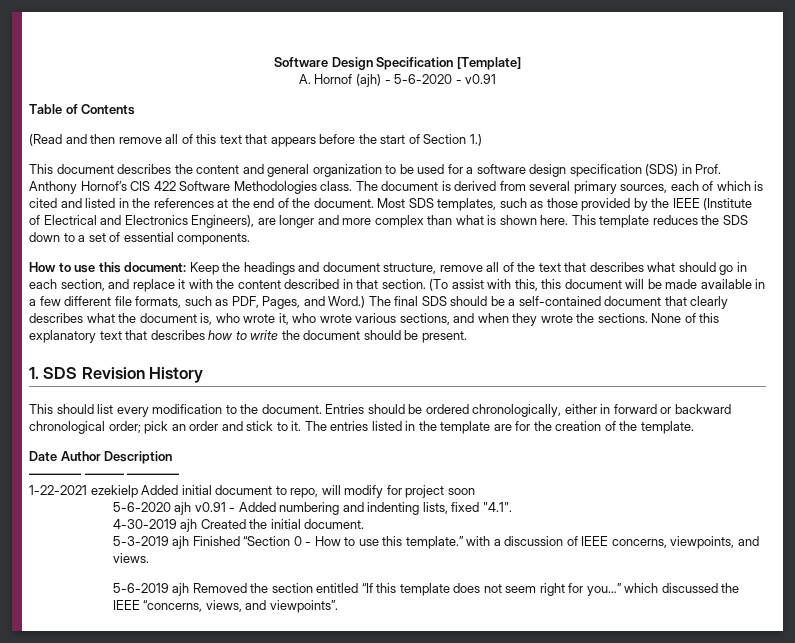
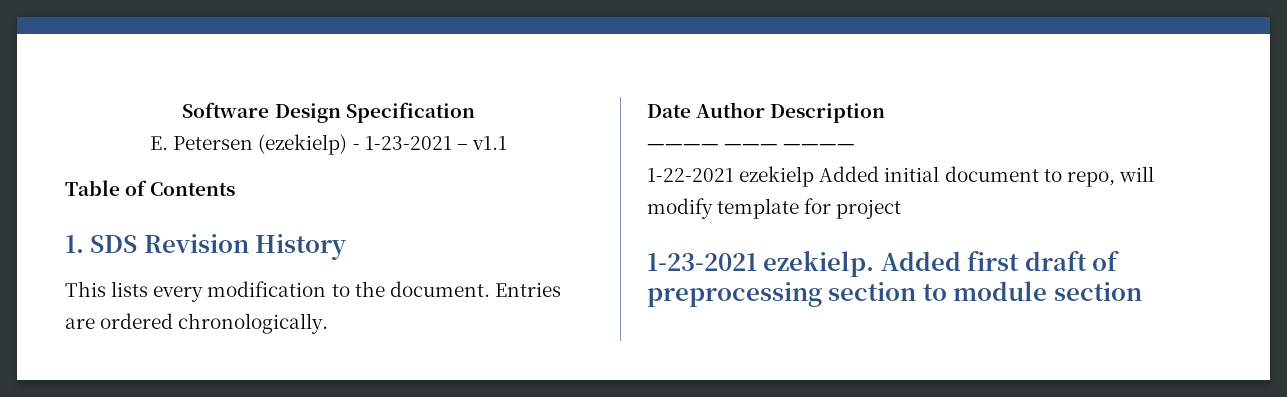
- Software Design Specification [Template]
- A. Hornof (ajh) - 5-6-2020 - v0.91
+ Software Design Specification
+ E. Petersen (ezekielp) - 1-23-2021 – v1.1
  Table of Contents
- (Read and then remove all of this text that appears before the start of Section 1.)
- This document describes the content and general organization to be used for a software design specification (SDS) in Prof. Anthony Hornof’s CIS 422 Software Methodologies class. The document is derived from several primary sources, each of which is cited and listed in the references at the end of the document. Most SDS templates, such as those provided by the IEEE (Institute of Electrical and Electronics Engineers), are longer and more complex than what is shown here. This template reduces the SDS down to a set of essential components.
- How to use this document: Keep the headings and document structure, remove all of the text that describes what should go in each section, and replace it with the content described in that section. (To assist with this, this document will be made available in a few different file formats, such as PDF, Pages, and Word.) The final SDS should be a self-contained document that clearly describes what the document is, who wrote it, who wrote various sections, and when they wrote the sections. None of this explanatory text that describes how to write the document should be present.
- This should list every modification to the document.
+ This lists every modification to the document.
- Entries should be ordered chronologically, either in forward or backward chronological order; pick an order and stick to it. The entries listed in the template are for the creation of the template.
+ Entries are ordered chronologically.
- 1-22-2021 ezekielp Added initial document to repo, will modify for project soon
- 5-6-2020 ajh v0.91 - Added numbering and indenting lists, fixed "4.1".
- 4-30-2019 ajh Created the initial document.
- 5-3-2019 ajh Finished “Section 0 - How to use this template.” with a discussion of IEEE concerns, viewpoints, and views.
- 5-6-2019 ajh Removed the section entitled “If this template does not seem right for you…” which discussed the IEEE “concerns, views, and viewpoints”.
+ 1-22-2021 ezekielp Added initial document to repo, will modify template for project
+ 1-23-2021 ezekielp. Added first draft of preprocessing section to module section

